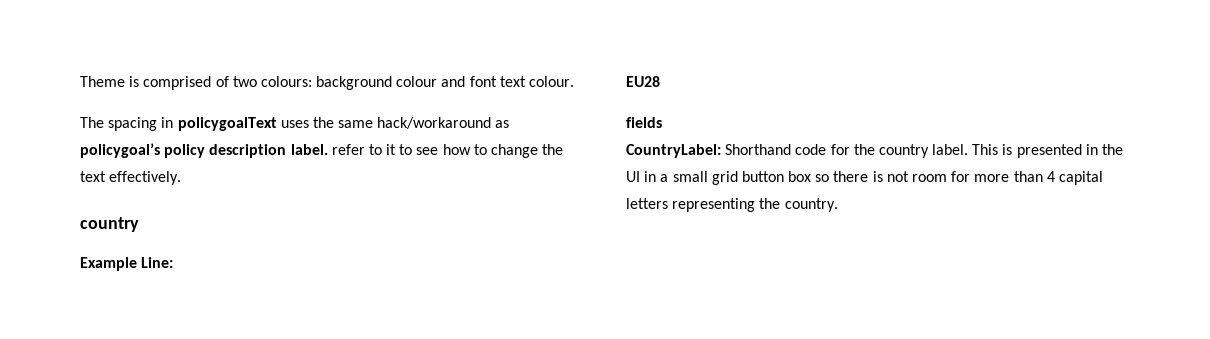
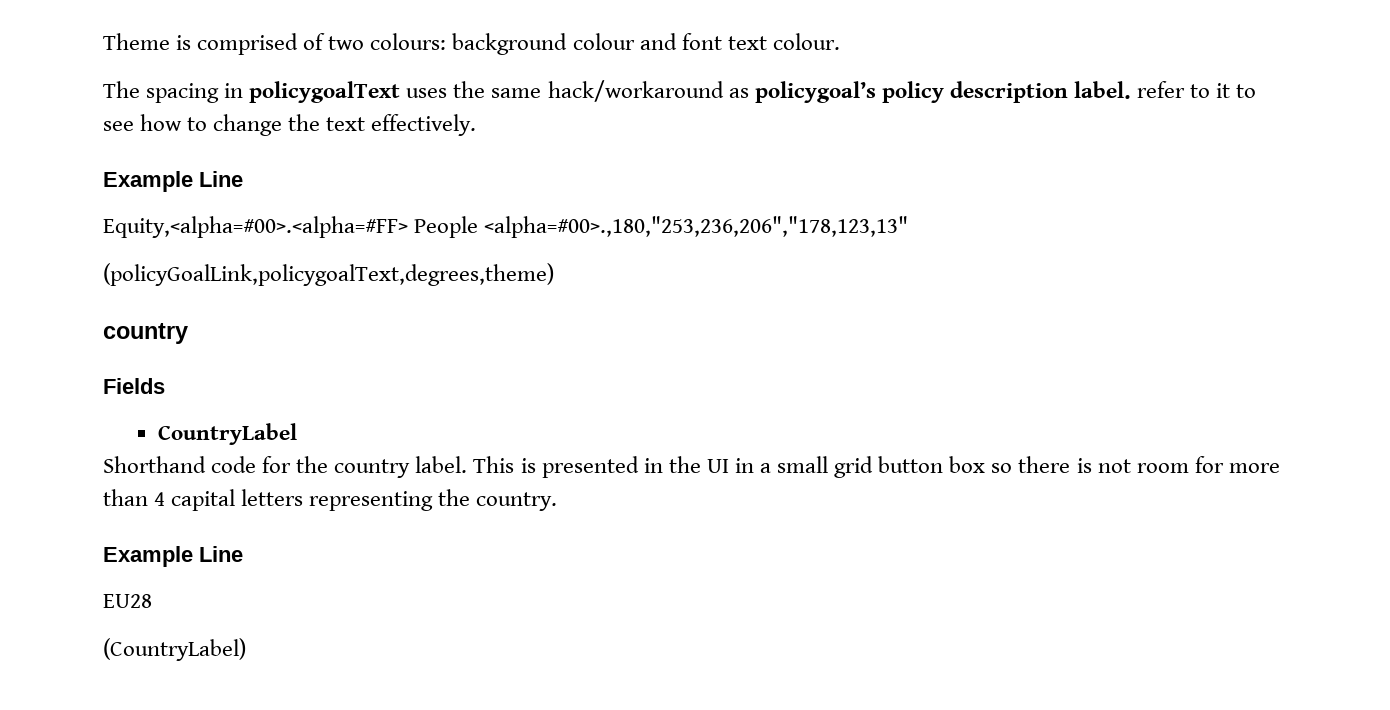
  The spacing in policygoalText uses the same hack/workaround as policygoal’s policy description label. refer to it to see how to change the text effectively.
+ Example Line
+ Equity,<alpha=#00>.<alpha=#FF> People <alpha=#00>.,180,"253,236,206","178,123,13"
+ (policyGoalLink,policygoalText,degrees,theme)
  country
- Example Line:
- EU28
- fields
- CountryLabel: Shorthand code for the country label.
+ Fields
+ CountryLabel
+ Shorthand code for the country label.
  This is presented in the UI in a small grid button box so there is not room for more than 4 capital letters representing the country.
+ Example Line
+ EU28
+ (CountryLabel)

